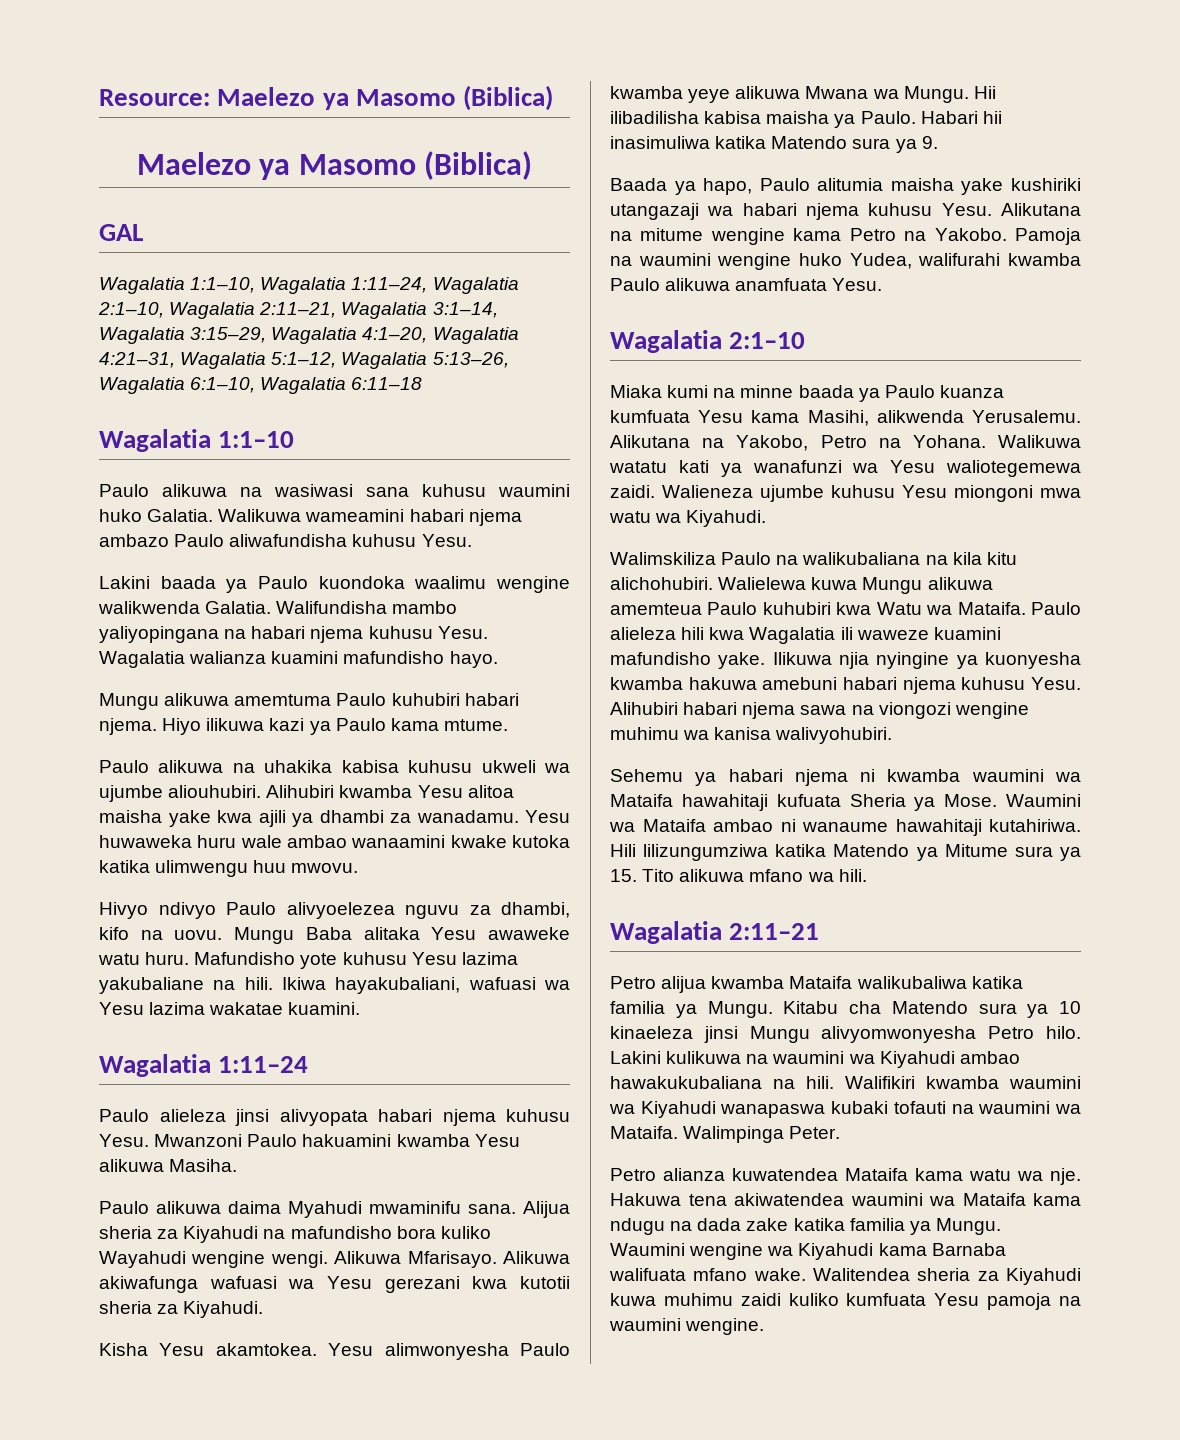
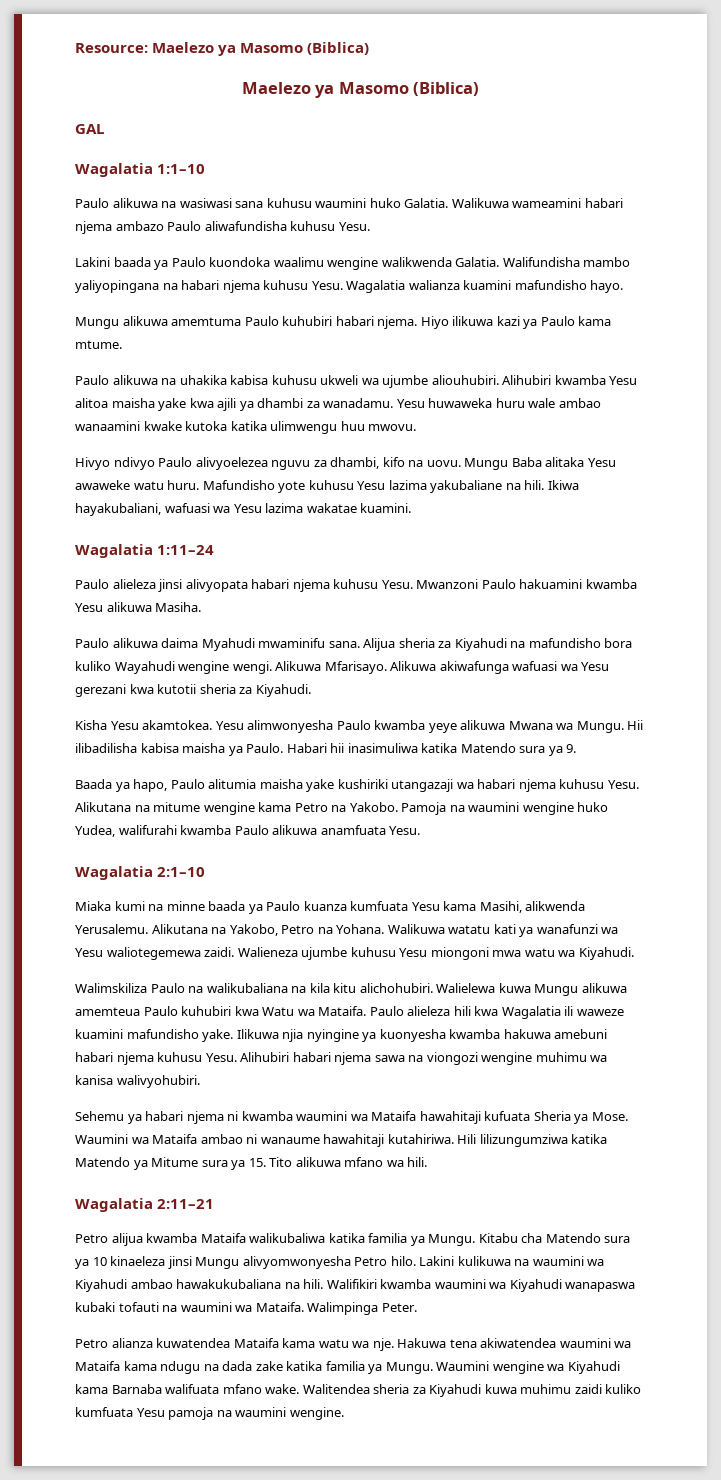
- Wagalatia 1:1–10, Wagalatia 1:11–24, Wagalatia 2:1–10, Wagalatia 2:11–21, Wagalatia 3:1–14, Wagalatia 3:15–29, Wagalatia 4:1–20, Wagalatia 4:21–31, Wagalatia 5:1–12, Wagalatia 5:13–26, Wagalatia 6:1–10, Wagalatia 6:11–18

